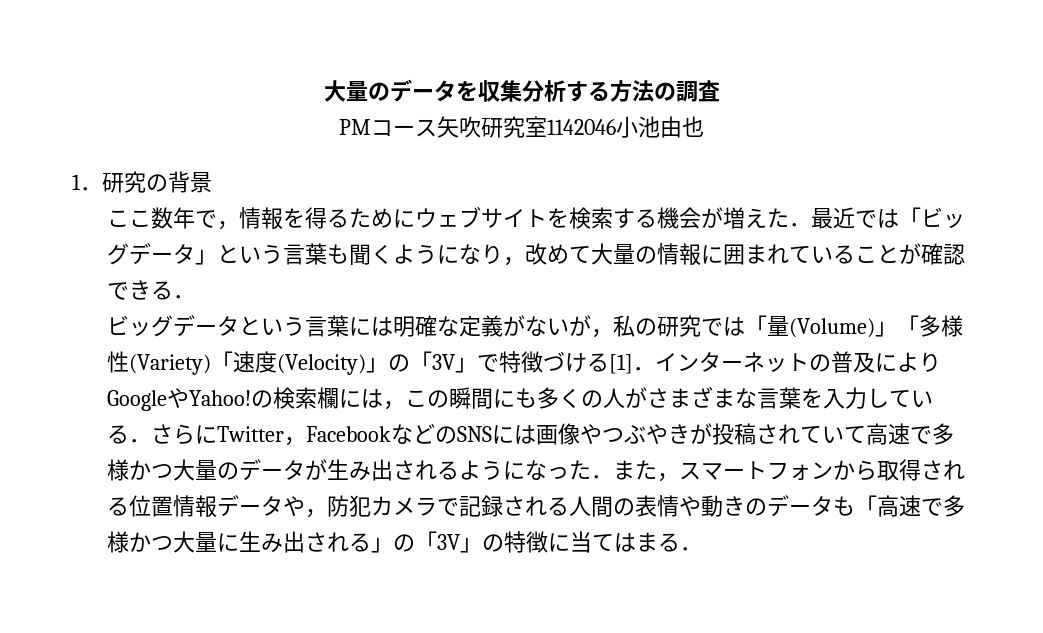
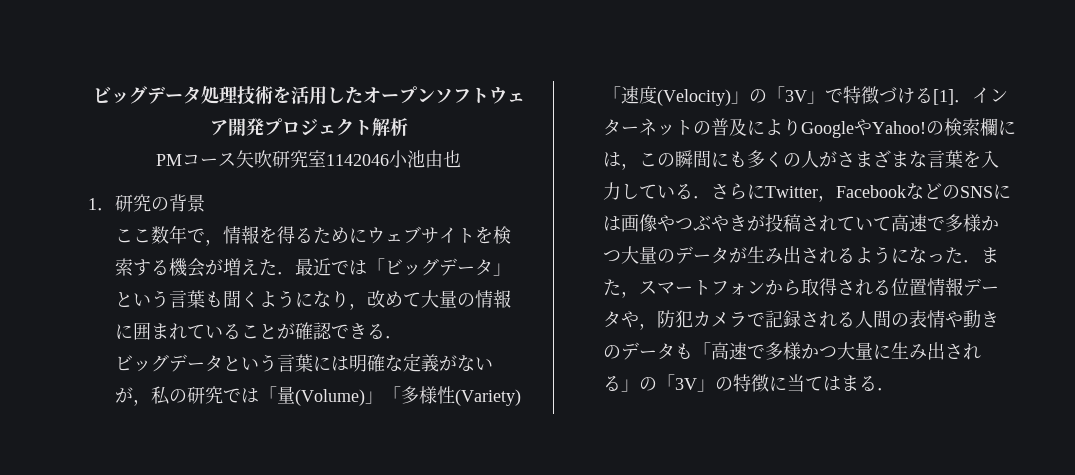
- 大量のデータを収集分析する方法の調査
+ ビッグデータ処理技術を活用したオープンソフトウェア開発プロジェクト解析

